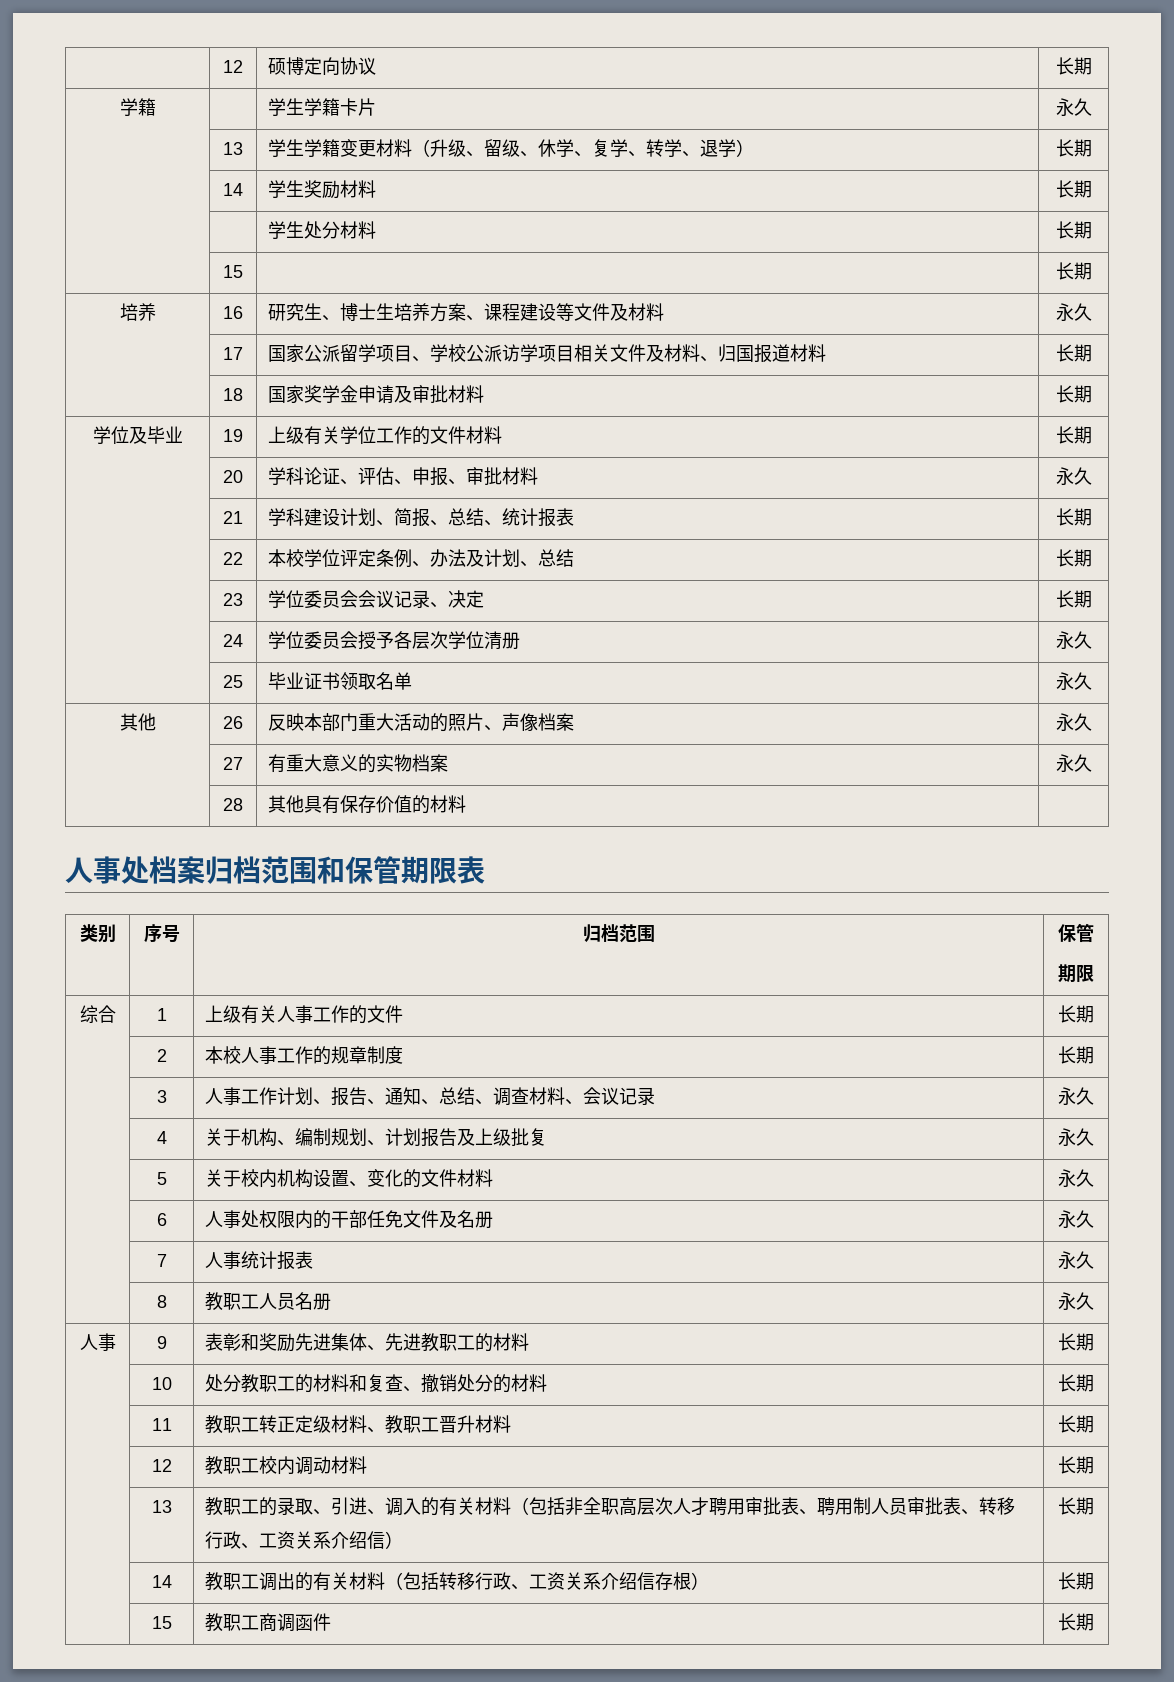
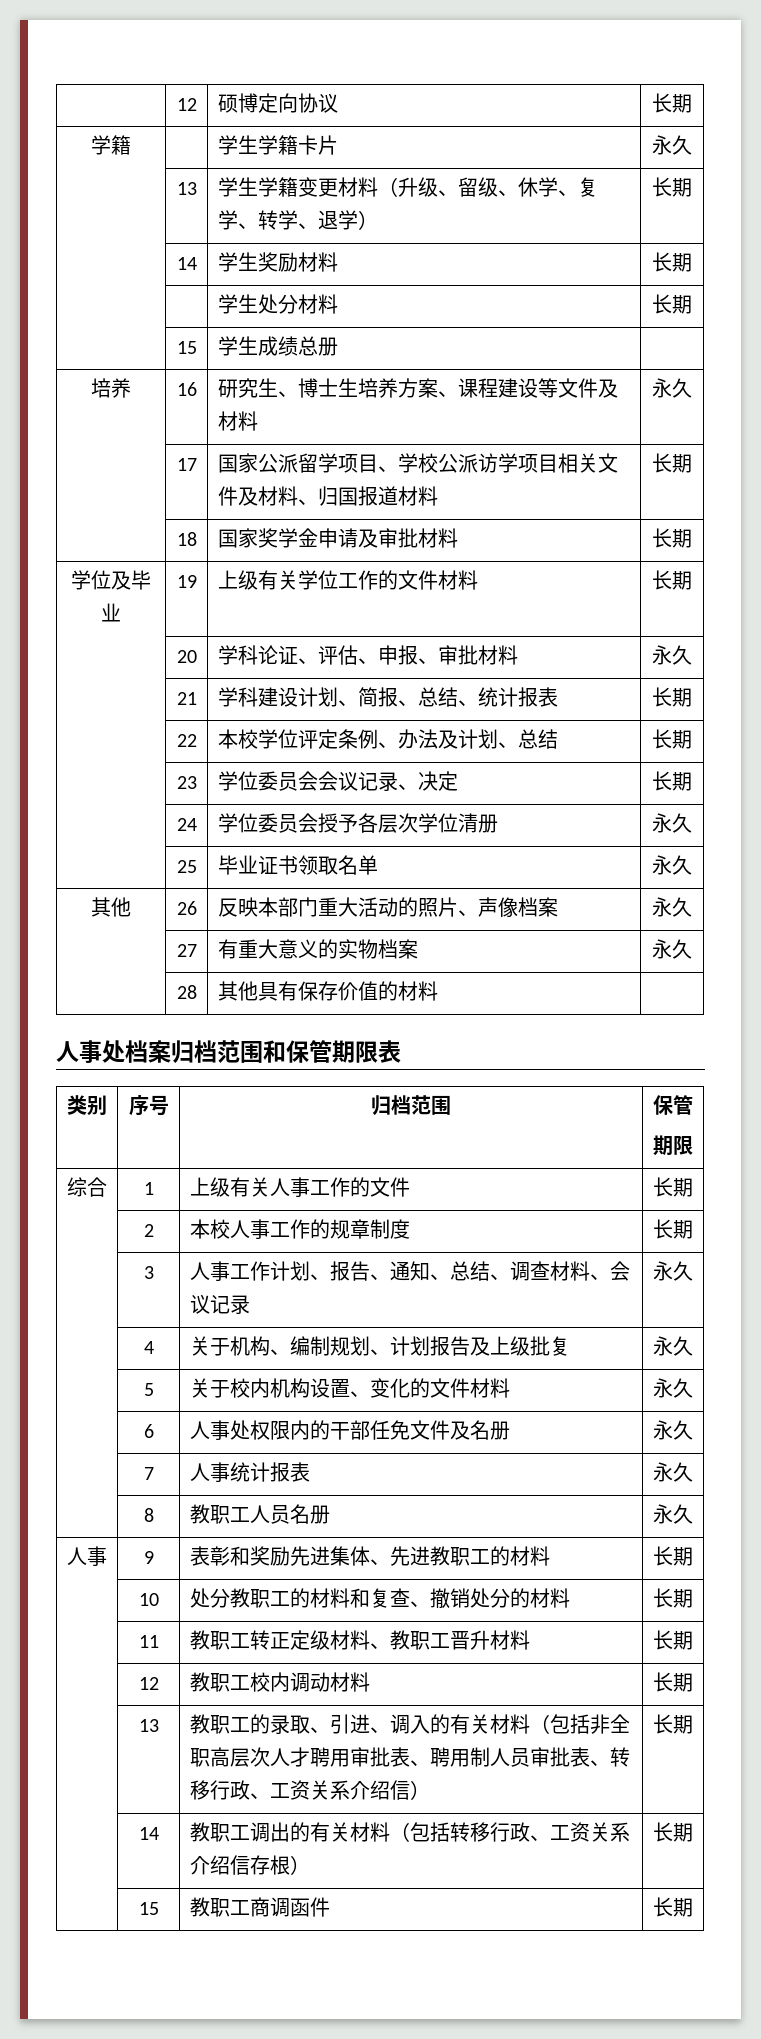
- | 15 | | 长期
+ | 15 | 学生成绩总册 |

